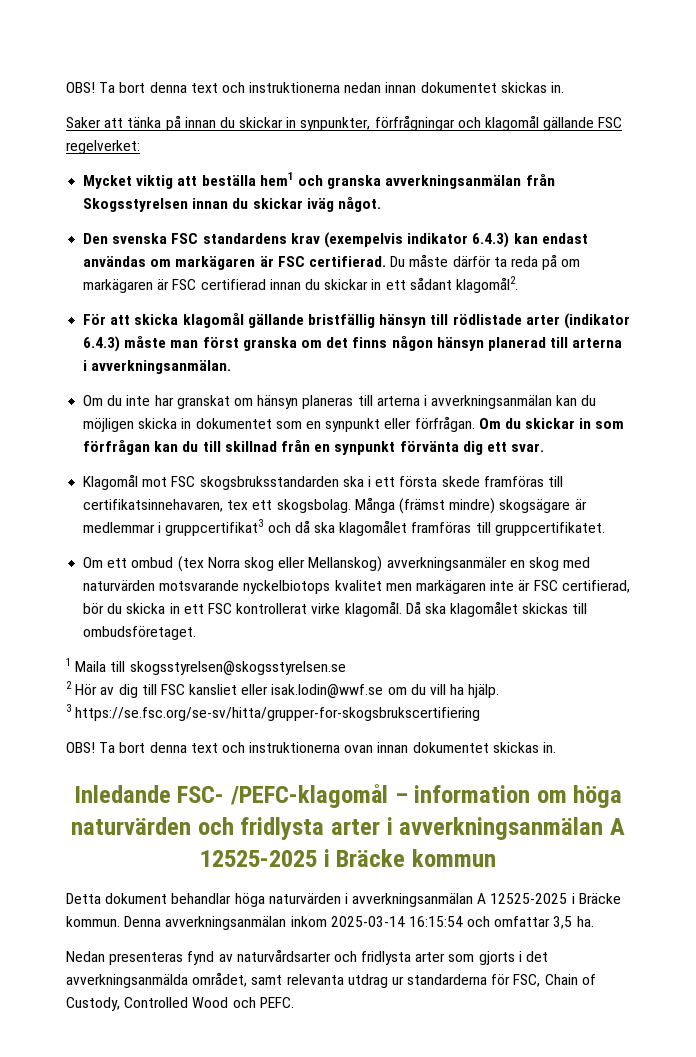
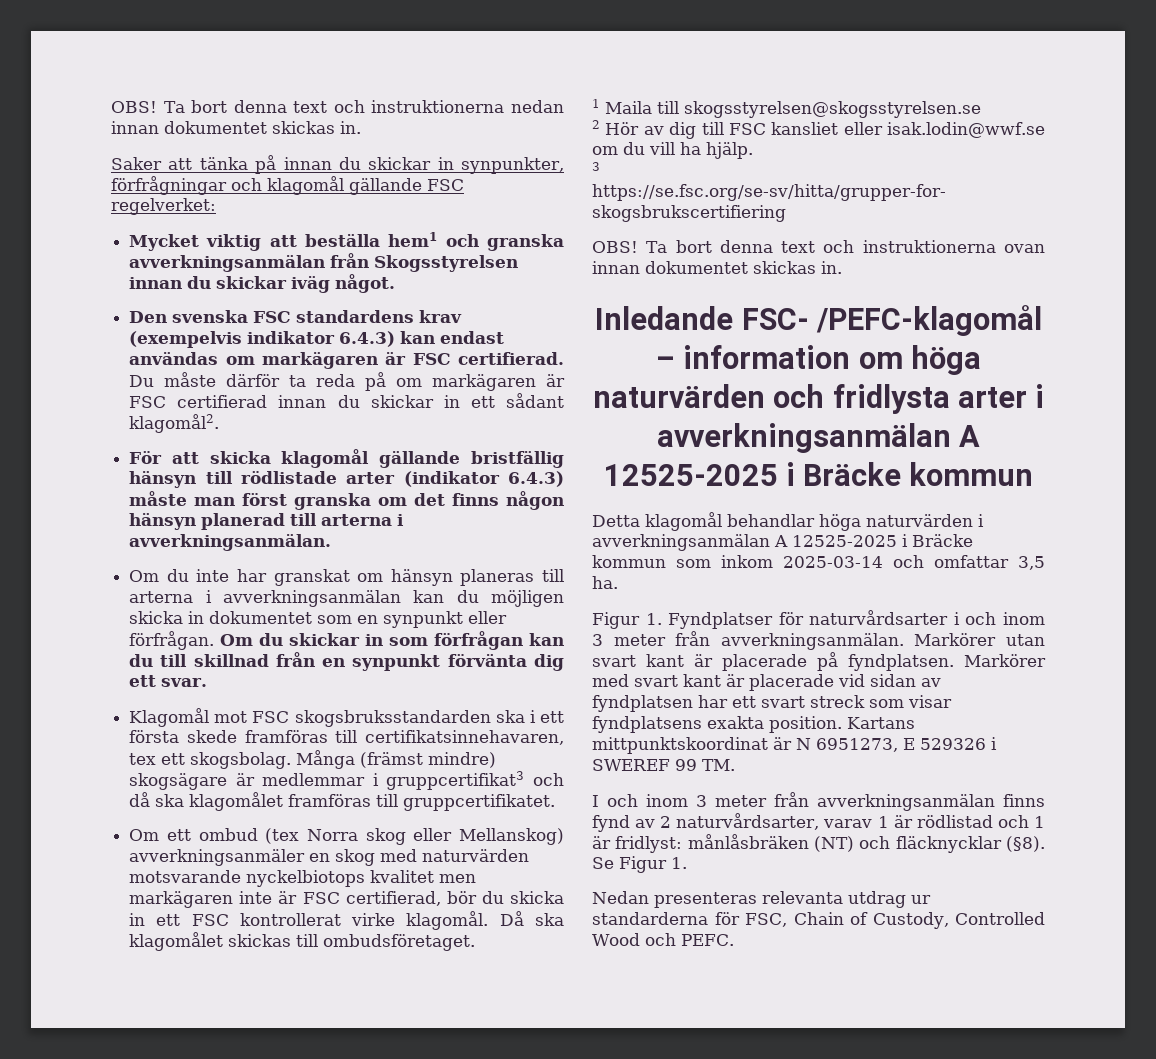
- Detta dokument behandlar höga naturvärden i avverkningsanmälan A 12525-2025 i Bräcke kommun. Denna avverkningsanmälan inkom 2025-03-14 16:15:54 och omfattar 3,5 ha.
+ Detta klagomål behandlar höga naturvärden i avverkningsanmälan A 12525-2025 i Bräcke kommun som inkom 2025-03-14 och omfattar 3,5 ha.
- Nedan presenteras fynd av naturvårdsarter och fridlysta arter som gjorts i det avverkningsanmälda området, samt relevanta utdrag ur standarderna för FSC, Chain of Custody, Controlled Wood och PEFC.
+ Figur 1. Fyndplatser för naturvårdsarter i och inom 3 meter från avverkningsanmälan. Markörer utan svart kant är placerade på fyndplatsen. Markörer med svart kant är placerade vid sidan av fyndplatsen har ett svart streck som visar fyndplatsens exakta position. Kartans mittpunktskoordinat är N 6951273, E 529326 i SWEREF 99 TM.
+ I och inom 3 meter från avverkningsanmälan finns fynd av 2 naturvårdsarter, varav 1 är rödlistad och 1 är fridlyst: månlåsbräken (NT) och fläcknycklar (§8). Se Figur 1.
+ Nedan presenteras relevanta utdrag ur standarderna för FSC, Chain of Custody, Controlled Wood och PEFC.

